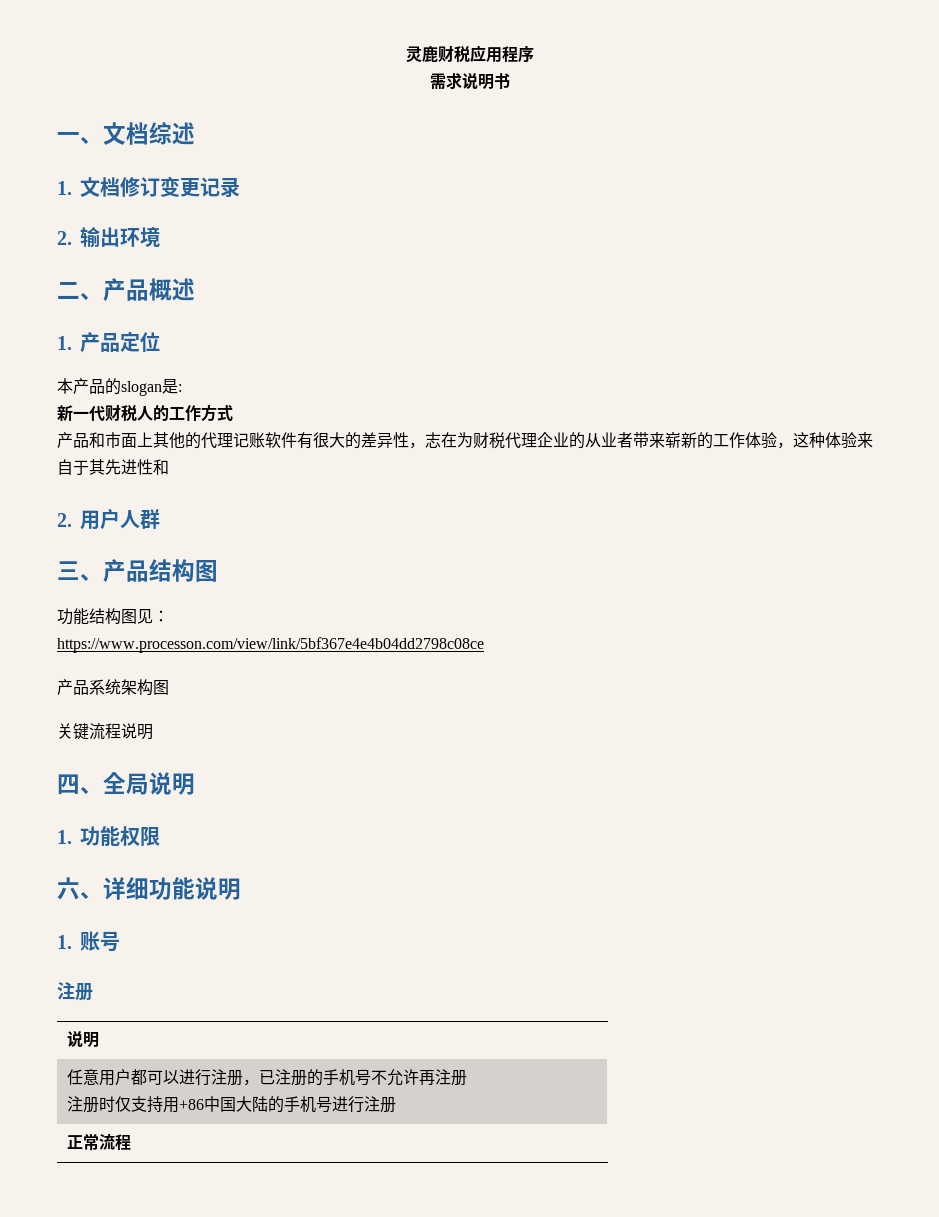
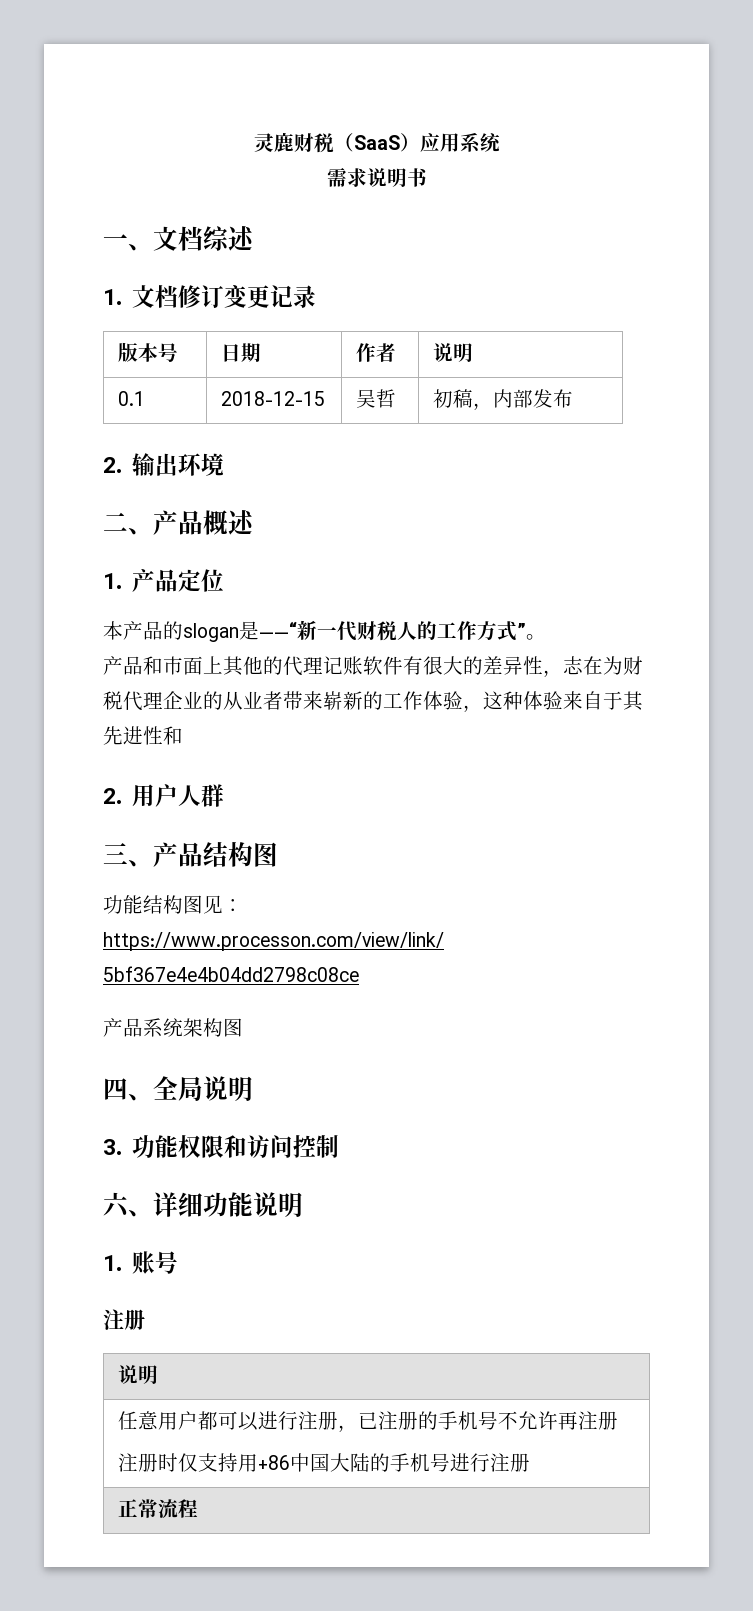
- 灵鹿财税应用程序
+ 灵鹿财税（SaaS）应用系统
+ 版本号 | 日期 | 作者 | 说明
+ 0.1 | 2018-12-15 | 吴哲 | 初稿，内部发布
- 本产品的slogan是:
- 新一代财税人的工作方式
+ 本产品的slogan是——“新一代财税人的工作方式”。
- 关键流程说明
- 1.功能权限
+ 3.功能权限和访问控制

